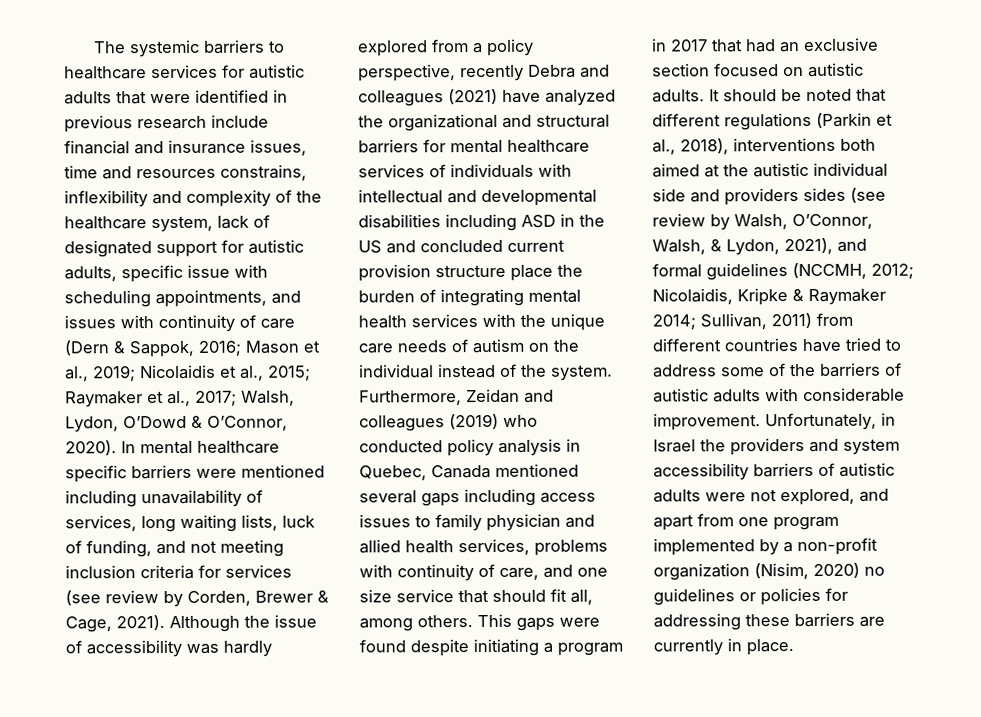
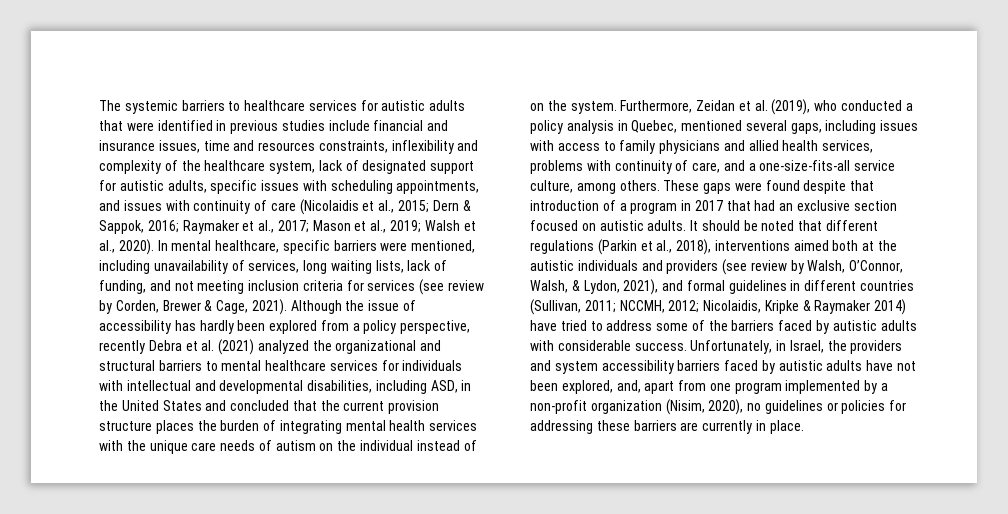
- The systemic barriers to healthcare services for autistic adults that were identified in previous research include financial and insurance issues, time and resources constrains, inflexibility and complexity of the healthcare system, lack of designated support for autistic adults, specific issue with scheduling appointments, and issues with continuity of care (Dern & Sappok, 2016; Mason et al., 2019; Nicolaidis et al., 2015; Raymaker et al., 2017; Walsh, Lydon, O’Dowd & O’Connor, 2020).
+ The systemic barriers to healthcare services for autistic adults that were identified in previous studies include financial and insurance issues, time and resources constraints, inflexibility and complexity of the healthcare system, lack of designated support for autistic adults, specific issues with scheduling appointments, and issues with continuity of care (Nicolaidis et al., 2015; Dern & Sappok, 2016; Raymaker et al., 2017; Mason et al., 2019; Walsh et al., 2020).
- In mental healthcare specific barriers were mentioned including unavailability of services, long waiting lists, luck of funding, and not meeting inclusion criteria for services (see review by Corden, Brewer & Cage, 2021).
+ In mental healthcare, specific barriers were mentioned, including unavailability of services, long waiting lists, lack of funding, and not meeting inclusion criteria for services (see review by Corden, Brewer & Cage, 2021).
- Although the issue of accessibility was hardly explored from a policy perspective, recently Debra and colleagues (2021) have analyzed the organizational and structural barriers for mental healthcare services of individuals with intellectual and developmental disabilities including ASD in the US and concluded current provision structure place the burden of integrating mental health services with the unique care needs of autism on the individual instead of the system.
+ Although the issue of accessibility has hardly been explored from a policy perspective, recently Debra et al. (2021) analyzed the organizational and structural barriers to mental healthcare services for individuals with intellectual and developmental disabilities, including ASD, in the United States and concluded that the current provision structure places the burden of integrating mental health services with the unique care needs of autism on the individual instead of on the system.
- Furthermore, Zeidan and colleagues (2019) who conducted policy analysis in Quebec, Canada mentioned several gaps including access issues to family physician and allied health services, problems with continuity of care, and one size service that should fit all, among others.
+ Furthermore, Zeidan et al. (2019), who conducted a policy analysis in Quebec, mentioned several gaps, including issues with access to family physicians and allied health services, problems with continuity of care, and a one-size-fits-all service culture, among others.
- This gaps were found despite initiating a program in 2017 that had an exclusive section focused on autistic adults.
+ These gaps were found despite that introduction of a program in 2017 that had an exclusive section focused on autistic adults.
- It should be noted that different regulations (Parkin et al., 2018), interventions both aimed at the autistic individual side and providers sides (see review by Walsh, O’Connor, Walsh, & Lydon, 2021), and formal guidelines (NCCMH, 2012; Nicolaidis, Kripke & Raymaker 2014; Sullivan, 2011) from different countries have tried to address some of the barriers of autistic adults with considerable improvement.
+ It should be noted that different regulations (Parkin et al., 2018), interventions aimed both at the autistic individuals and providers (see review by Walsh, O’Connor, Walsh, & Lydon, 2021), and formal guidelines in different countries (Sullivan, 2011; NCCMH, 2012; Nicolaidis, Kripke & Raymaker 2014) have tried to address some of the barriers faced by autistic adults with considerable success.
- Unfortunately, in Israel the providers and system accessibility barriers of autistic adults were not explored, and apart from one program implemented by a non-profit organization (Nisim, 2020) no guidelines or policies for addressing these barriers are currently in place.
+ Unfortunately, in Israel, the providers and system accessibility barriers faced by autistic adults have not been explored, and, apart from one program implemented by a non-profit organization (Nisim, 2020), no guidelines or policies for addressing these barriers are currently in place.

